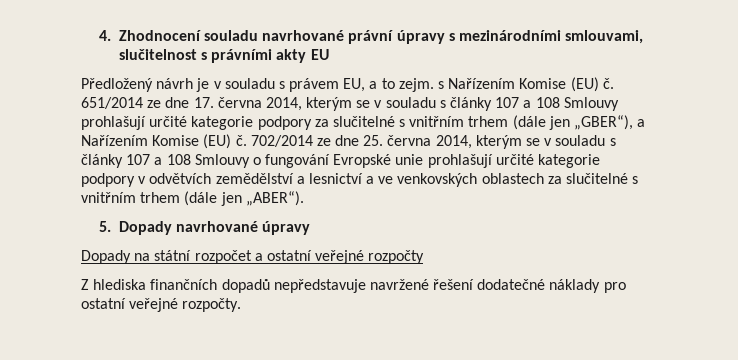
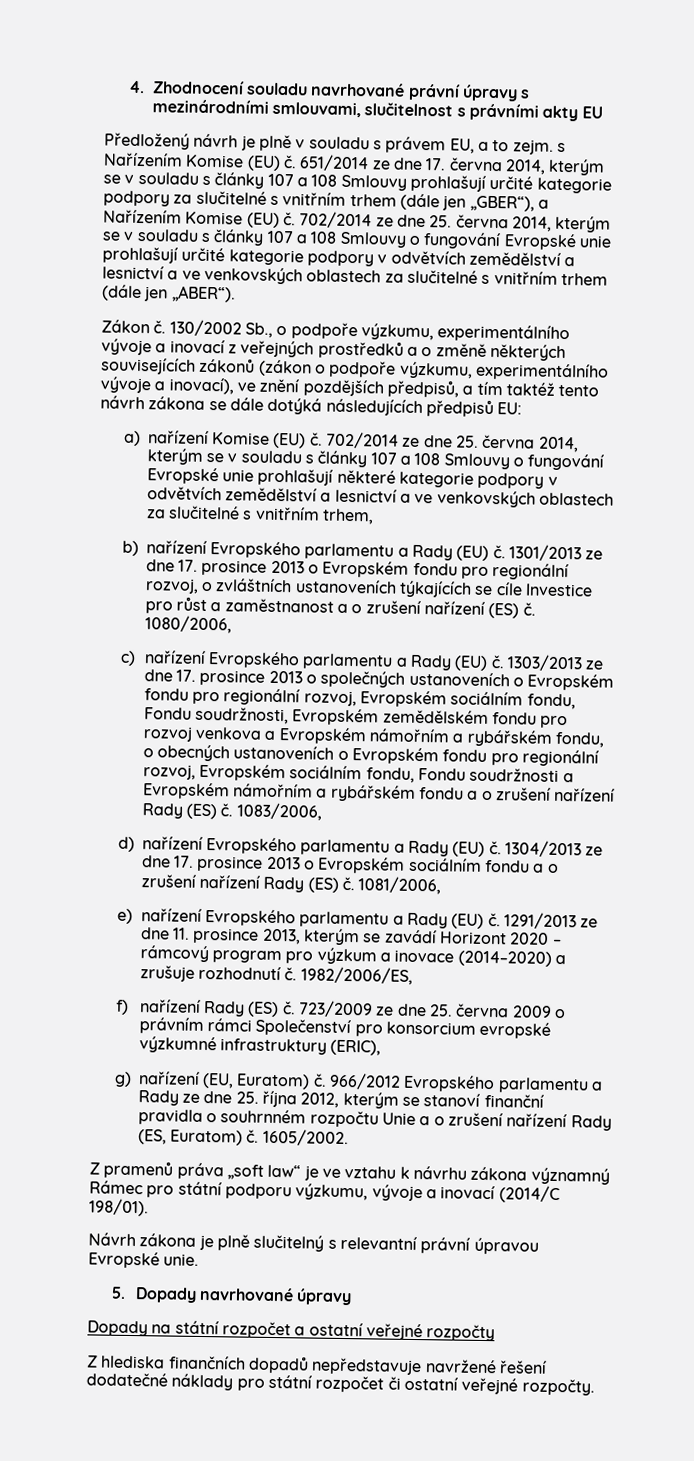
- Předložený návrh je v souladu s právem EU, a to zejm. s Nařízením Komise (EU) č.
+ Předložený návrh je plně v souladu s právem EU, a to zejm. s Nařízením Komise (EU) č.
+ Zákon č. 130/2002 Sb., o podpoře výzkumu, experimentálního vývoje a inovací z veřejných prostředků a o změně některých souvisejících zákonů (zákon o podpoře výzkumu, experimentálního vývoje a inovací), ve znění pozdějších předpisů, a tím taktéž tento návrh zákona se dále dotýká následujících předpisů EU:
+ a) nařízení Komise (EU) č. 702/2014 ze dne 25. června 2014, kterým se v souladu s články 107 a 108 Smlouvy o fungování Evropské unie prohlašují některé kategorie podpory v odvětvích zemědělství a lesnictví a ve venkovských oblastech za slučitelné s vnitřním trhem,
+ b) nařízení Evropského parlamentu a Rady (EU) č. 1301/2013 ze dne 17. prosince 2013 o Evropském fondu pro regionální rozvoj, o zvláštních ustanoveních týkajících se cíle Investice pro růst a zaměstnanost a o zrušení nařízení (ES) č. 1080/2006,
+ c) nařízení Evropského parlamentu a Rady (EU) č. 1303/2013 ze dne 17. prosince 2013 o společných ustanoveních o Evropském fondu pro regionální rozvoj, Evropském sociálním fondu, Fondu soudržnosti, Evropském zemědělském fondu pro rozvoj venkova a Evropském námořním a rybářském fondu, o obecných ustanoveních o Evropském fondu pro regionální rozvoj, Evropském sociálním fondu, Fondu soudržnosti a Evropském námořním a rybářském fondu a o zrušení nařízení Rady (ES) č. 1083/2006,
+ d) nařízení Evropského parlamentu a Rady (EU) č. 1304/2013 ze dne 17. prosince 2013 o Evropském sociálním fondu a o zrušení nařízení Rady (ES) č. 1081/2006,
+ e) nařízení Evropského parlamentu a Rady (EU) č. 1291/2013 ze dne 11. prosince 2013, kterým se zavádí Horizont 2020 – rámcový program pro výzkum a inovace (2014–2020) a zrušuje rozhodnutí č. 1982/2006/ES,
+ f) nařízení Rady (ES) č. 723/2009 ze dne 25. června 2009 o právním rámci Společenství pro konsorcium evropské výzkumné infrastruktury (ERIC),
+ g) nařízení (EU, Euratom) č. 966/2012 Evropského parlamentu a Rady ze dne 25. října 2012, kterým se stanoví finanční pravidla o souhrnném rozpočtu Unie a o zrušení nařízení Rady (ES, Euratom) č. 1605/2002.
+ Z pramenů práva „soft law“ je ve vztahu k návrhu zákona významný Rámec pro státní podporu výzkumu, vývoje a inovací (2014/C 198/01).
+ Návrh zákona je plně slučitelný s relevantní právní úpravou Evropské unie.
- Z hlediska finančních dopadů nepředstavuje navržené řešení dodatečné náklady pro ostatní veřejné rozpočty.
+ Z hlediska finančních dopadů nepředstavuje navržené řešení dodatečné náklady pro státní rozpočet či ostatní veřejné rozpočty.

